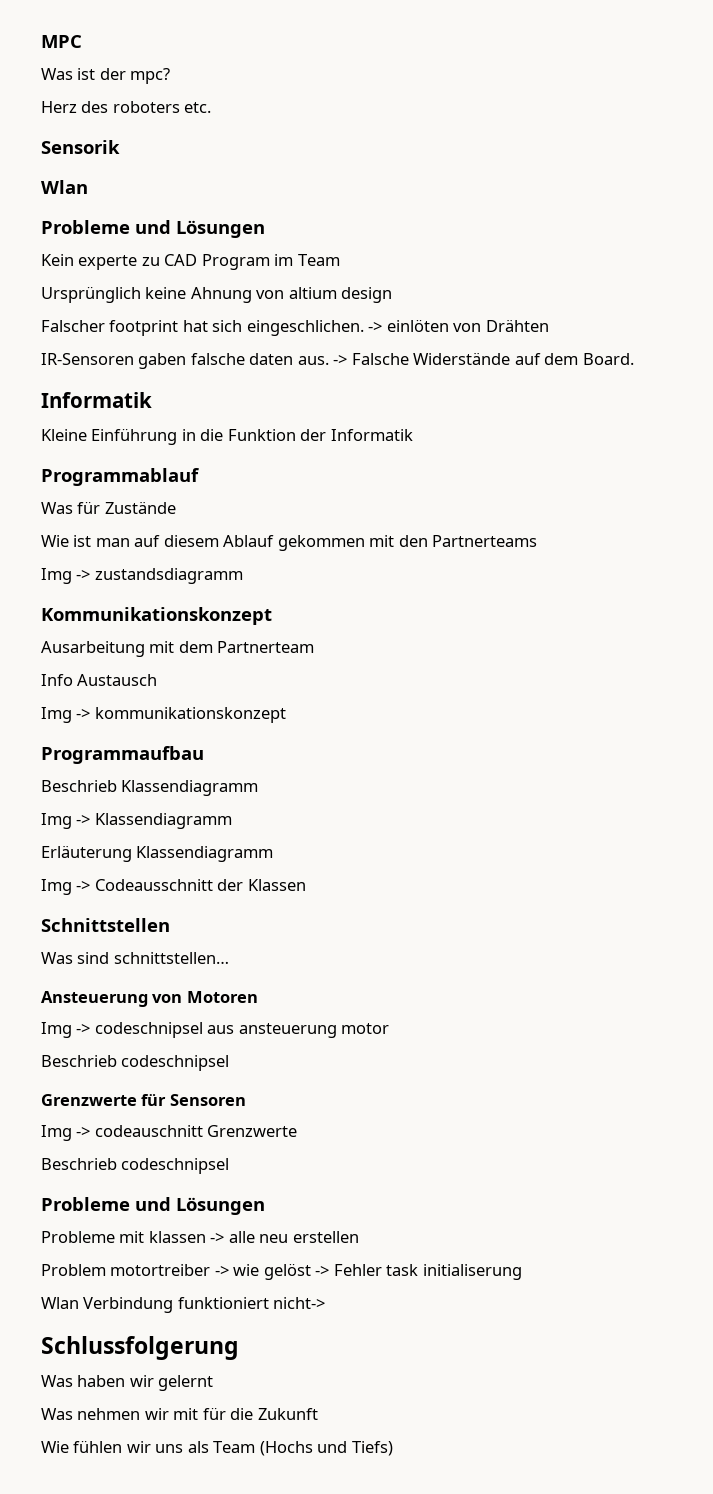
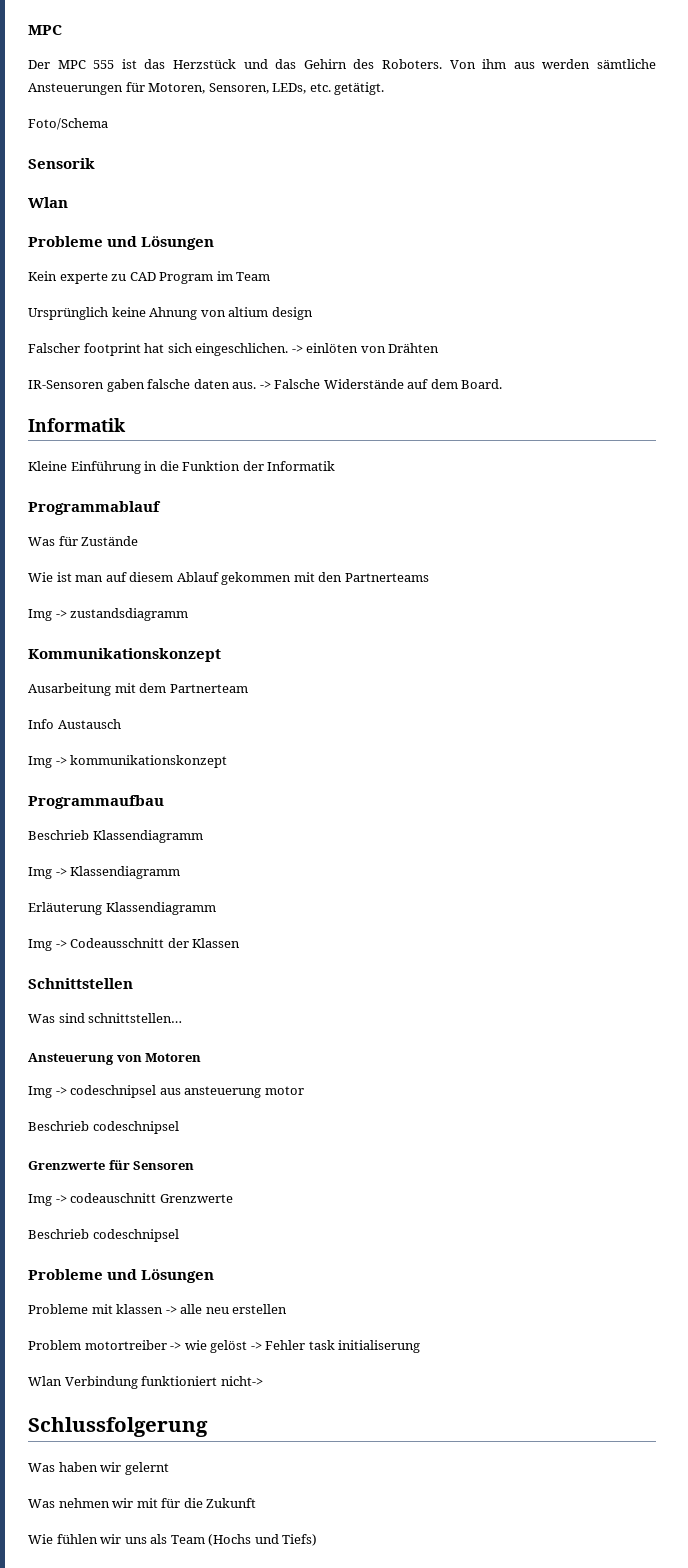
- Was ist der mpc?
- Herz des roboters etc.
+ Der MPC 555 ist das Herzstück und das Gehirn des Roboters. Von ihm aus werden sämtliche Ansteuerungen für Motoren, Sensoren, LEDs, etc. getätigt.
+ Foto/Schema

